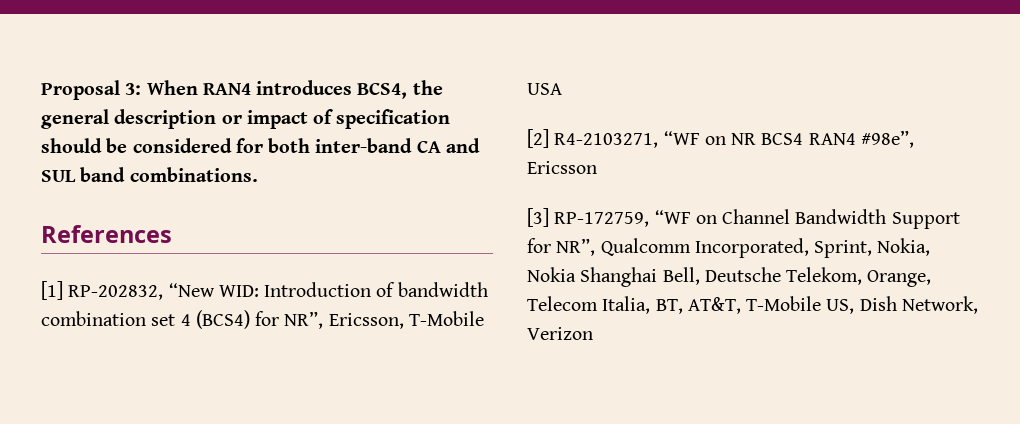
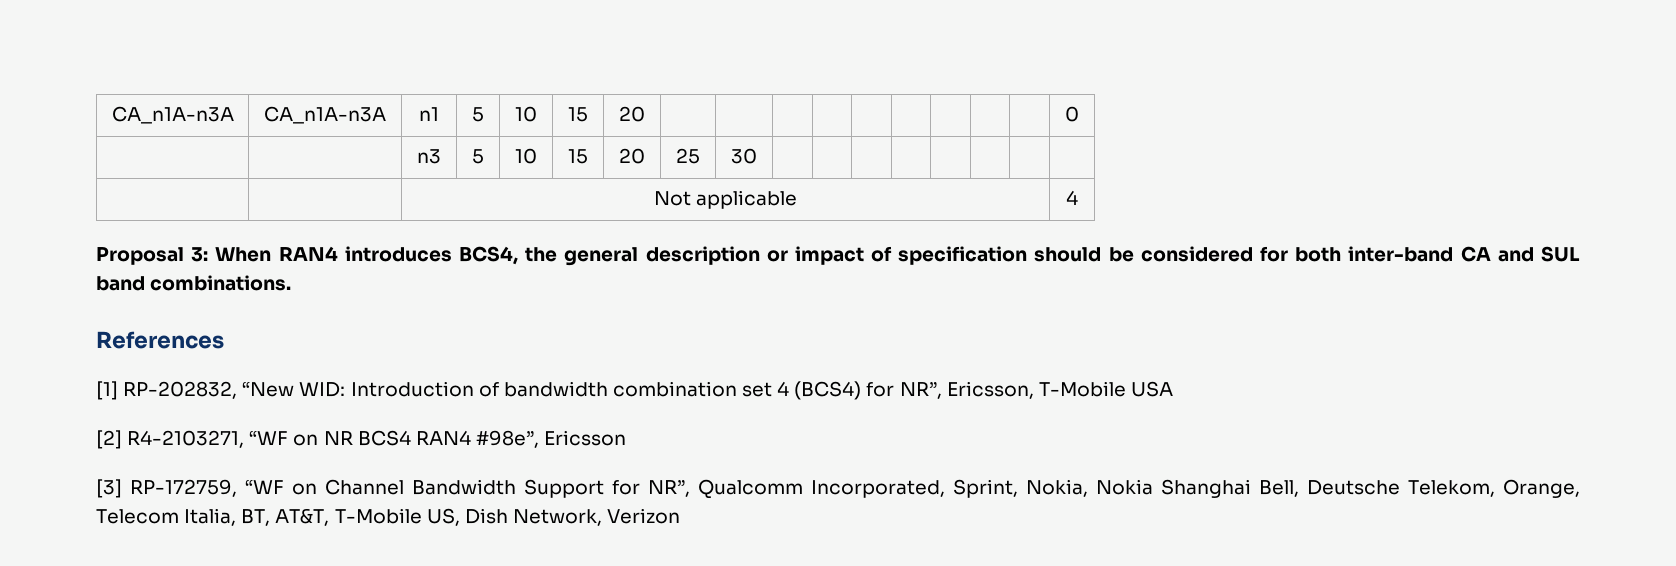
+ CA_n1A-n3A | CA_n1A-n3A | n1 | 5 | 10 | 15 | 20 | | | | | | | | | | 0
+ | | n3 | 5 | 10 | 15 | 20 | 25 | 30 | | | | | | | |
+ | | Not applicable | 4

